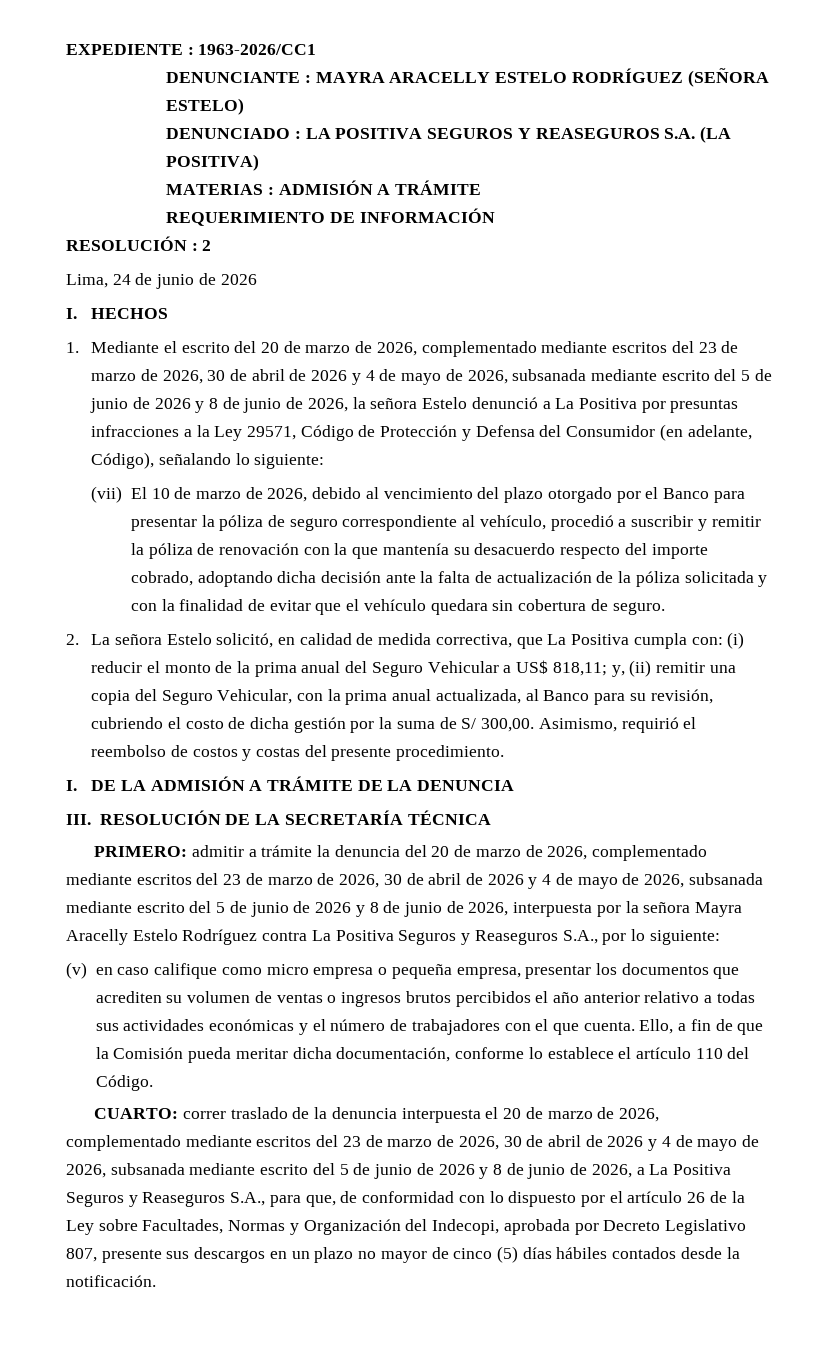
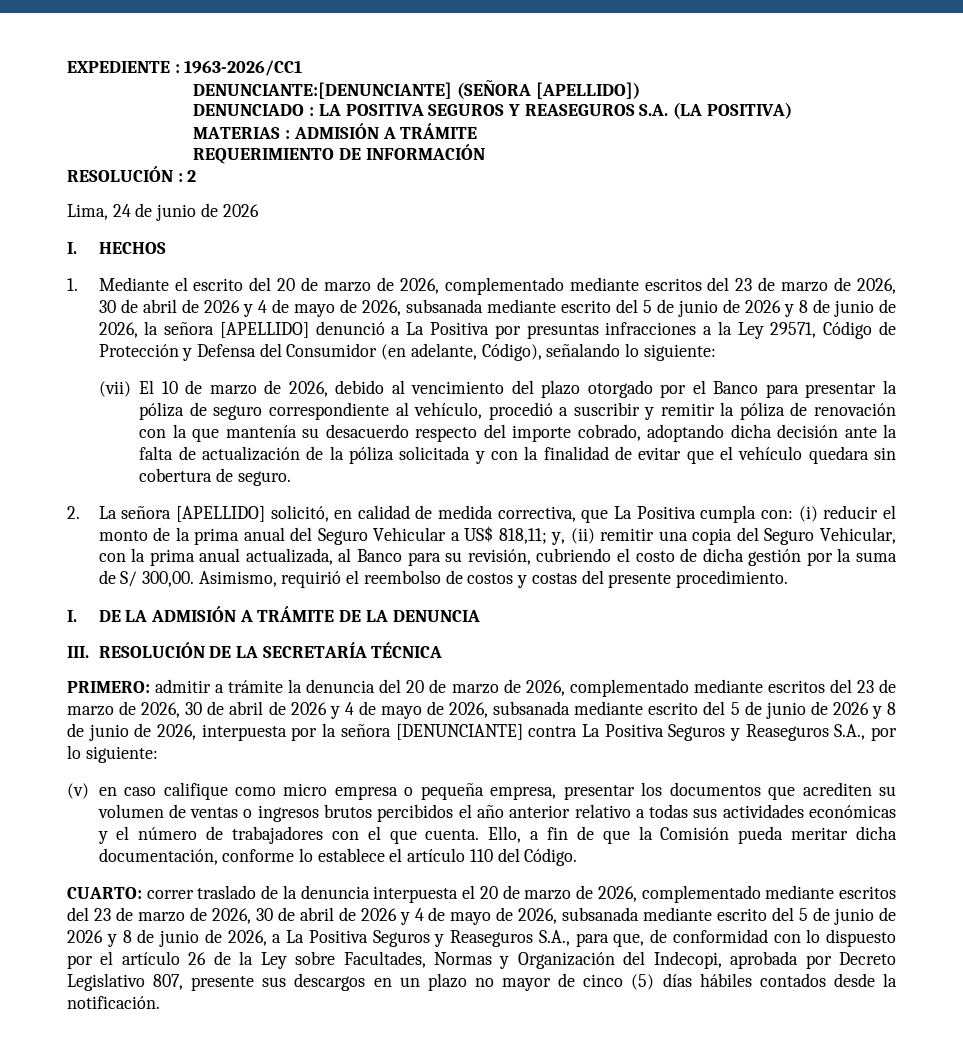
- DENUNCIANTE : MAYRA ARACELLY ESTELO RODRÍGUEZ (SEÑORA ESTELO)
+ DENUNCIANTE:[DENUNCIANTE] (SEÑORA [APELLIDO])
- 1. Mediante el escrito del 20 de marzo de 2026, complementado mediante escritos del 23 de marzo de 2026, 30 de abril de 2026 y 4 de mayo de 2026, subsanada mediante escrito del 5 de junio de 2026 y 8 de junio de 2026, la señora Estelo denunció a La Positiva por presuntas infracciones a la Ley 29571, Código de Protección y Defensa del Consumidor (en adelante, Código), señalando lo siguiente:
+ 1. Mediante el escrito del 20 de marzo de 2026, complementado mediante escritos del 23 de marzo de 2026, 30 de abril de 2026 y 4 de mayo de 2026, subsanada mediante escrito del 5 de junio de 2026 y 8 de junio de 2026, la señora [APELLIDO] denunció a La Positiva por presuntas infracciones a la Ley 29571, Código de Protección y Defensa del Consumidor (en adelante, Código), señalando lo siguiente:
- 2. La señora Estelo solicitó, en calidad de medida correctiva, que La Positiva cumpla con: (i) reducir el monto de la prima anual del Seguro Vehicular a US$ 818,11; y, (ii) remitir una copia del Seguro Vehicular, con la prima anual actualizada, al Banco para su revisión, cubriendo el costo de dicha gestión por la suma de S/ 300,00.
+ 2. La señora [APELLIDO] solicitó, en calidad de medida correctiva, que La Positiva cumpla con: (i) reducir el monto de la prima anual del Seguro Vehicular a US$ 818,11; y, (ii) remitir una copia del Seguro Vehicular, con la prima anual actualizada, al Banco para su revisión, cubriendo el costo de dicha gestión por la suma de S/ 300,00.
- admitir a trámite la denuncia del 20 de marzo de 2026, complementado mediante escritos del 23 de marzo de 2026, 30 de abril de 2026 y 4 de mayo de 2026, subsanada mediante escrito del 5 de junio de 2026 y 8 de junio de 2026, interpuesta por la señora Mayra Aracelly Estelo Rodríguez contra La Positiva Seguros y Reaseguros S.A., por lo siguiente:
+ admitir a trámite la denuncia del 20 de marzo de 2026, complementado mediante escritos del 23 de marzo de 2026, 30 de abril de 2026 y 4 de mayo de 2026, subsanada mediante escrito del 5 de junio de 2026 y 8 de junio de 2026, interpuesta por la señora [DENUNCIANTE] contra La Positiva Seguros y Reaseguros S.A., por lo siguiente:

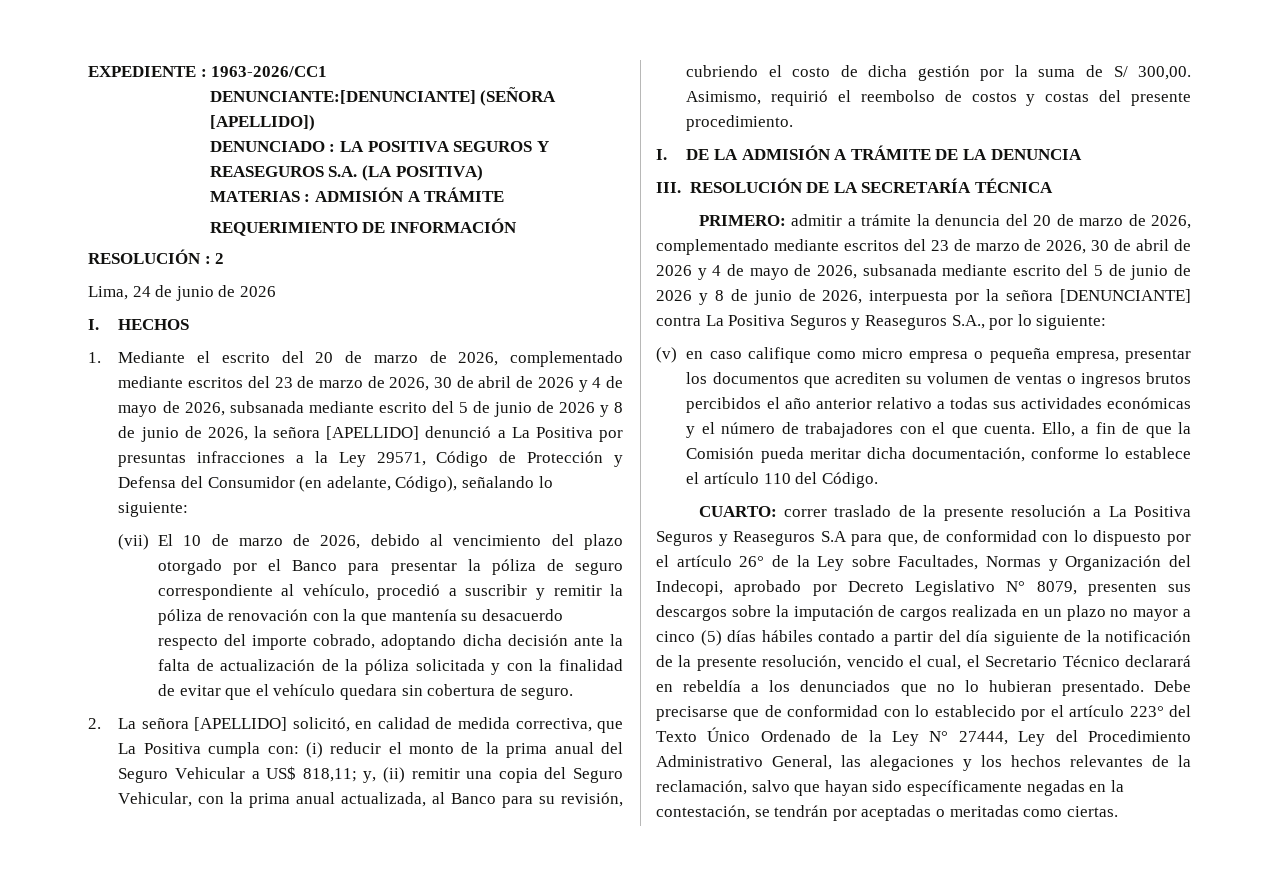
- CUARTO: correr traslado de la denuncia interpuesta el 20 de marzo de 2026, complementado mediante escritos del 23 de marzo de 2026, 30 de abril de 2026 y 4 de mayo de 2026, subsanada mediante escrito del 5 de junio de 2026 y 8 de junio de 2026, a La Positiva Seguros y Reaseguros S.A., para que, de conformidad con lo dispuesto por el artículo 26 de la Ley sobre Facultades, Normas y Organización del Indecopi, aprobada por Decreto Legislativo 807, presente sus descargos en un plazo no mayor de cinco (5) días hábiles contados desde la notificación.
+ CUARTO: correr traslado de la presente resolución a La Positiva Seguros y Reaseguros S.A para que, de conformidad con lo dispuesto por el artículo 26° de la Ley sobre Facultades, Normas y Organización del Indecopi, aprobado por Decreto Legislativo N° 8079, presenten sus descargos sobre la imputación de cargos realizada en un plazo no mayor a cinco (5) días hábiles contado a partir del día siguiente de la notificación de la presente resolución, vencido el cual, el Secretario Técnico declarará en rebeldía a los denunciados que no lo hubieran presentado. Debe precisarse que de conformidad con lo establecido por el artículo 223° del Texto Único Ordenado de la Ley N° 27444, Ley del Procedimiento Administrativo General, las alegaciones y los hechos relevantes de la reclamación, salvo que hayan sido específicamente negadas en la contestación, se tendrán por aceptadas o meritadas como ciertas.

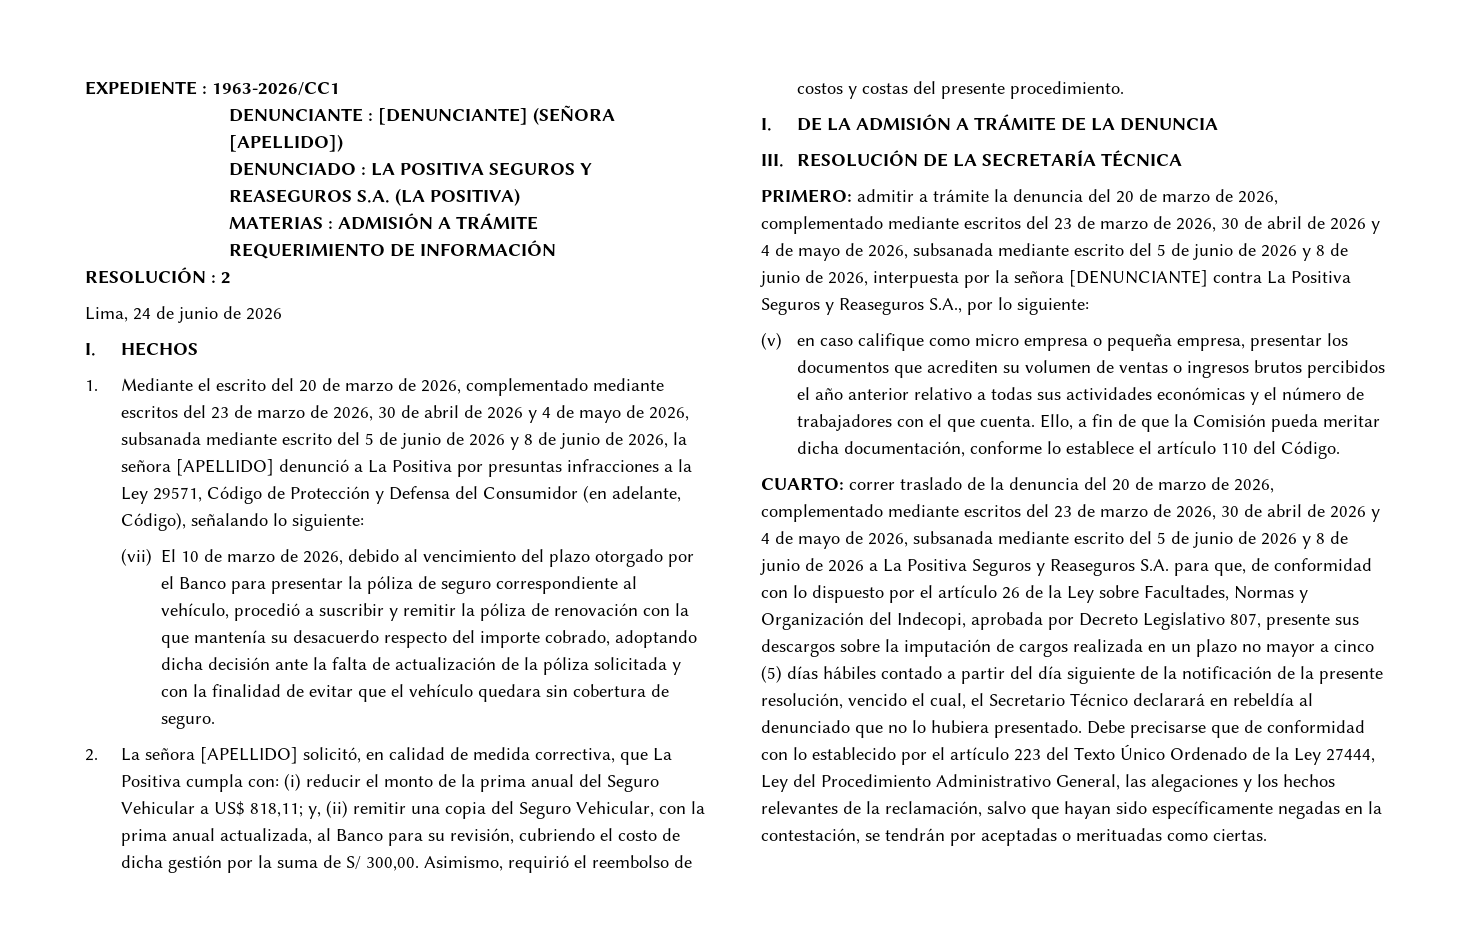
- DENUNCIANTE:[DENUNCIANTE] (SEÑORA [APELLIDO])
+ DENUNCIANTE : [DENUNCIANTE] (SEÑORA [APELLIDO])
- correr traslado de la presente resolución a La Positiva Seguros y Reaseguros S.A para que, de conformidad con lo dispuesto por el artículo 26° de la Ley sobre Facultades, Normas y Organización del Indecopi, aprobado por Decreto Legislativo N° 8079, presenten sus descargos sobre la imputación de cargos realizada en un plazo no mayor a cinco (5) días hábiles contado a partir del día siguiente de la notificación de la presente resolución, vencido el cual, el Secretario Técnico declarará en rebeldía a los denunciados que no lo hubieran presentado.
+ correr traslado de la denuncia del 20 de marzo de 2026, complementado mediante escritos del 23 de marzo de 2026, 30 de abril de 2026 y 4 de mayo de 2026, subsanada mediante escrito del 5 de junio de 2026 y 8 de junio de 2026 a La Positiva Seguros y Reaseguros S.A. para que, de conformidad con lo dispuesto por el artículo 26 de la Ley sobre Facultades, Normas y Organización del Indecopi, aprobada por Decreto Legislativo 807, presente sus descargos sobre la imputación de cargos realizada en un plazo no mayor a cinco (5) días hábiles contado a partir del día siguiente de la notificación de la presente resolución, vencido el cual, el Secretario Técnico declarará en rebeldía al denunciado que no lo hubiera presentado.
- Debe precisarse que de conformidad con lo establecido por el artículo 223° del Texto Único Ordenado de la Ley N° 27444, Ley del Procedimiento Administrativo General, las alegaciones y los hechos relevantes de la reclamación, salvo que hayan sido específicamente negadas en la contestación, se tendrán por aceptadas o meritadas como ciertas.
+ Debe precisarse que de conformidad con lo establecido por el artículo 223 del Texto Único Ordenado de la Ley 27444, Ley del Procedimiento Administrativo General, las alegaciones y los hechos relevantes de la reclamación, salvo que hayan sido específicamente negadas en la contestación, se tendrán por aceptadas o merituadas como ciertas.

